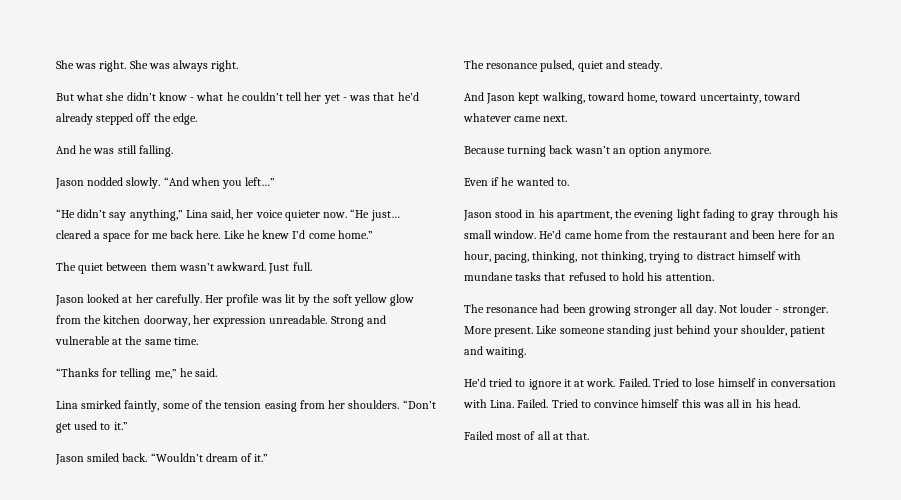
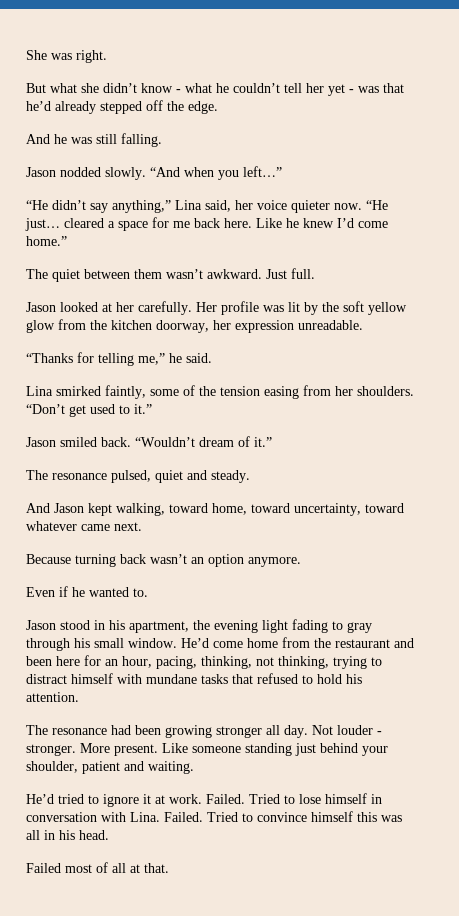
- She was always right.
- Strong and vulnerable at the same time.
- He’d came home from the restaurant and been here for an hour, pacing, thinking, not thinking, trying to distract himself with mundane tasks that refused to hold his attention.
+ He’d come home from the restaurant and been here for an hour, pacing, thinking, not thinking, trying to distract himself with mundane tasks that refused to hold his attention.

